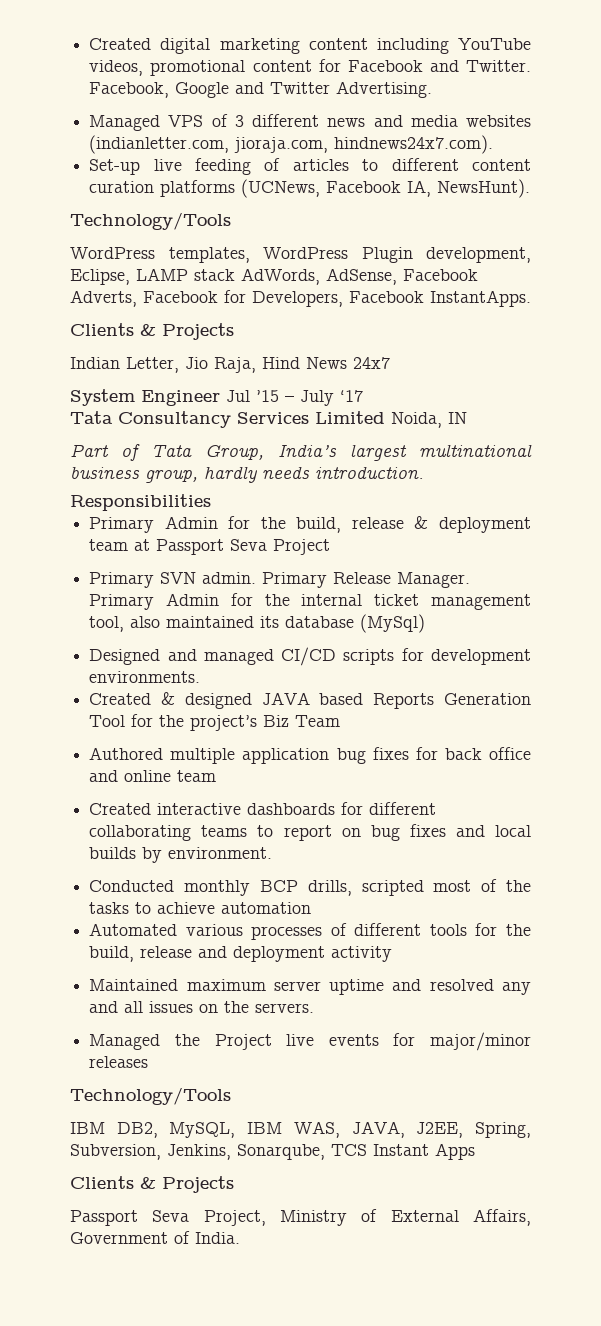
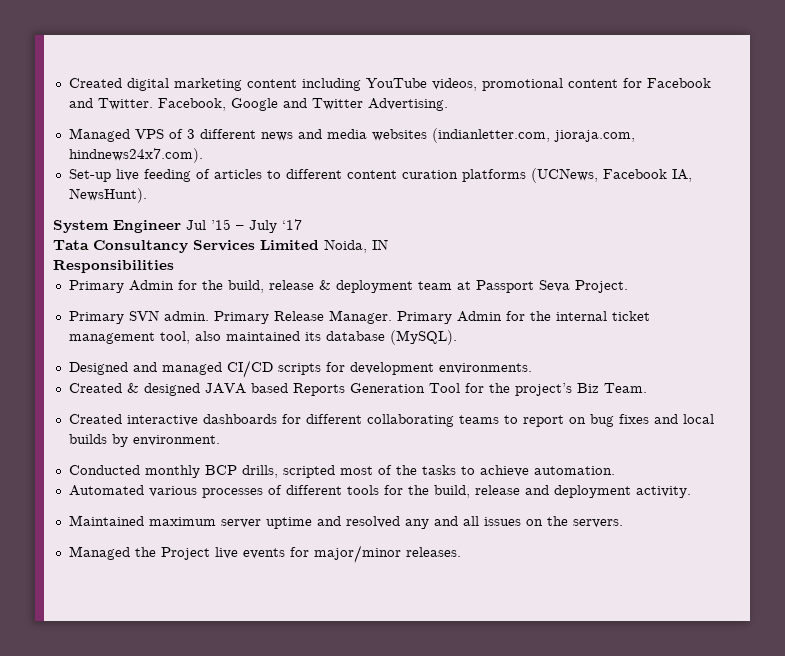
  Set-up live feeding of articles to different content curation platforms (UCNews, Facebook IA, NewsHunt).
- Technology/Tools
- WordPress templates, WordPress Plugin development, Eclipse, LAMP stack AdWords, AdSense, Facebook Adverts, Facebook for Developers, Facebook InstantApps.
- Clients & Projects
- Indian Letter, Jio Raja, Hind News 24x7
- Part of Tata Group, India’s largest multinational business group, hardly needs introduction.
- Primary Admin for the build, release & deployment team at Passport Seva Project
+ Primary Admin for the build, release & deployment team at Passport Seva Project.
- Primary Admin for the internal ticket management tool, also maintained its database (MySql)
+ Primary Admin for the internal ticket management tool, also maintained its database (MySQL).
- Created & designed JAVA based Reports Generation Tool for the project’s Biz Team
- Authored multiple application bug fixes for back office and online team
+ Created & designed JAVA based Reports Generation Tool for the project’s Biz Team.
- Conducted monthly BCP drills, scripted most of the tasks to achieve automation
+ Conducted monthly BCP drills, scripted most of the tasks to achieve automation.
- Automated various processes of different tools for the build, release and deployment activity
+ Automated various processes of different tools for the build, release and deployment activity.
- Managed the Project live events for major/minor releases
- Technology/Tools
- IBM DB2, MySQL, IBM WAS, JAVA, J2EE, Spring, Subversion, Jenkins, Sonarqube, TCS Instant Apps
- Clients & Projects
- Passport Seva Project, Ministry of External Affairs, Government of India.
+ Managed the Project live events for major/minor releases.

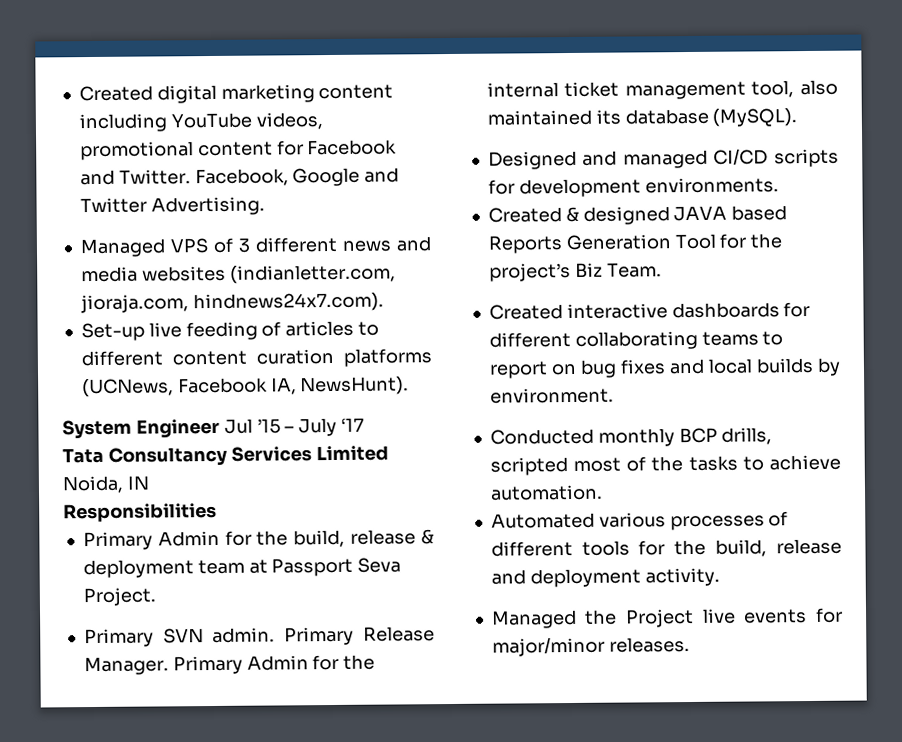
- Maintained maximum server uptime and resolved any and all issues on the servers.

